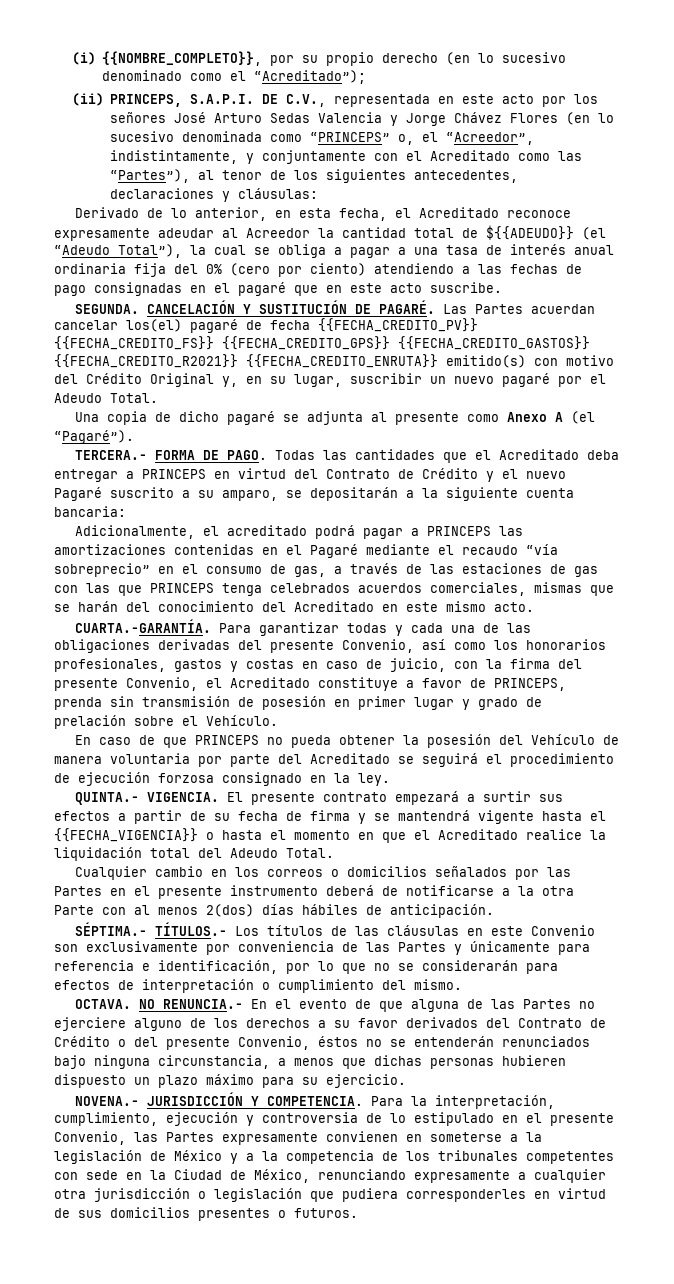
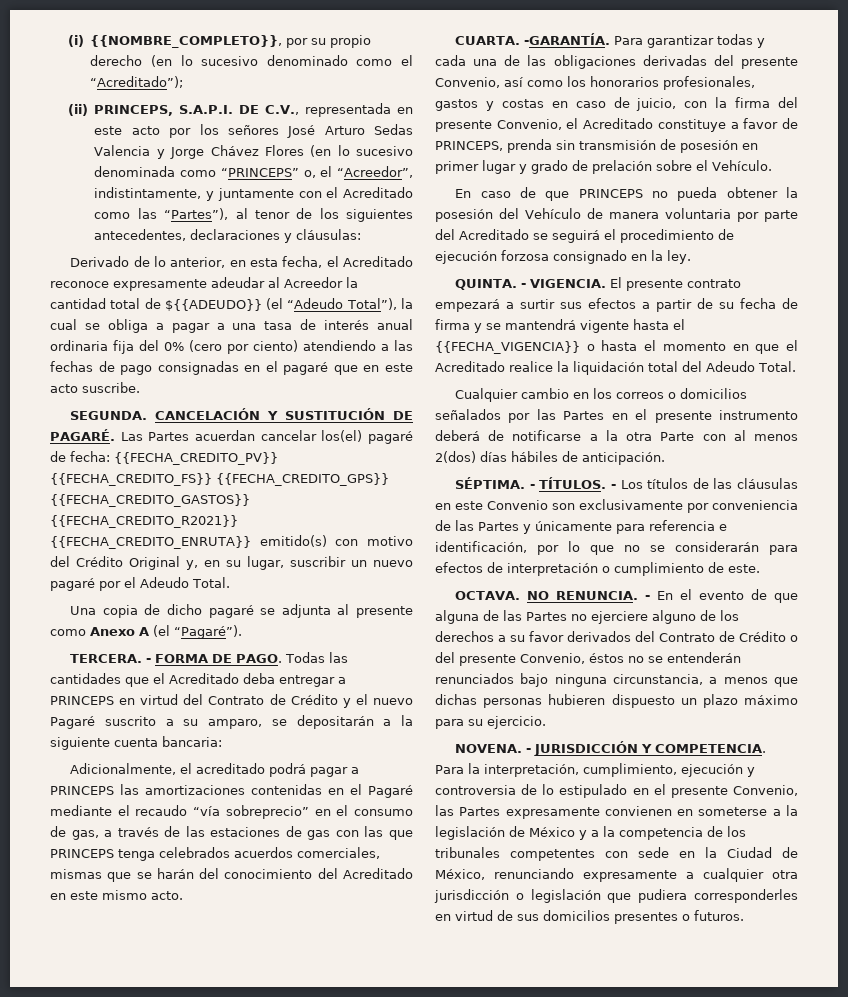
- (ii) PRINCEPS, S.A.P.I. DE C.V., representada en este acto por los señores José Arturo Sedas Valencia y Jorge Chávez Flores (en lo sucesivo denominada como “PRINCEPS” o, el “Acreedor”, indistintamente, y conjuntamente con el Acreditado como las “Partes”), al tenor de los siguientes antecedentes, declaraciones y cláusulas:
+ (ii) PRINCEPS, S.A.P.I. DE C.V., representada en este acto por los señores José Arturo Sedas Valencia y Jorge Chávez Flores (en lo sucesivo denominada como “PRINCEPS” o, el “Acreedor”, indistintamente, y juntamente con el Acreditado como las “Partes”), al tenor de los siguientes antecedentes, declaraciones y cláusulas:
- Las Partes acuerdan cancelar los(el) pagaré de fecha {{FECHA_CREDITO_PV}} {{FECHA_CREDITO_FS}} {{FECHA_CREDITO_GPS}} {{FECHA_CREDITO_GASTOS}} {{FECHA_CREDITO_R2021}} {{FECHA_CREDITO_ENRUTA}} emitido(s) con motivo del Crédito Original y, en su lugar, suscribir un nuevo pagaré por el Adeudo Total.
+ Las Partes acuerdan cancelar los(el) pagaré de fecha: {{FECHA_CREDITO_PV}} {{FECHA_CREDITO_FS}} {{FECHA_CREDITO_GPS}} {{FECHA_CREDITO_GASTOS}} {{FECHA_CREDITO_R2021}} {{FECHA_CREDITO_ENRUTA}} emitido(s) con motivo del Crédito Original y, en su lugar, suscribir un nuevo pagaré por el Adeudo Total.
- TERCERA.- FORMA DE PAGO.
+ TERCERA. - FORMA DE PAGO.
- CUARTA.-GARANTÍA. Para garantizar todas y cada una de las obligaciones derivadas del presente Convenio, así como los honorarios profesionales, gastos y costas en caso de juicio, con la firma del presente Convenio, el Acreditado constituye a favor de PRINCEPS, prenda sin transmisión de posesión en primer lugar y grado de prelación sobre el Vehículo.
+ CUARTA. -GARANTÍA. Para garantizar todas y cada una de las obligaciones derivadas del presente Convenio, así como los honorarios profesionales, gastos y costas en caso de juicio, con la firma del presente Convenio, el Acreditado constituye a favor de PRINCEPS, prenda sin transmisión de posesión en primer lugar y grado de prelación sobre el Vehículo.
- QUINTA.- VIGENCIA.
+ QUINTA. - VIGENCIA.
- SÉPTIMA.- TÍTULOS.- Los títulos de las cláusulas en este Convenio son exclusivamente por conveniencia de las Partes y únicamente para referencia e identificación, por lo que no se considerarán para efectos de interpretación o cumplimiento del mismo.
+ SÉPTIMA. - TÍTULOS. - Los títulos de las cláusulas en este Convenio son exclusivamente por conveniencia de las Partes y únicamente para referencia e identificación, por lo que no se considerarán para efectos de interpretación o cumplimiento de este.
- NO RENUNCIA.- En el evento de que alguna de las Partes no ejerciere alguno de los derechos a su favor derivados del Contrato de Crédito o del presente Convenio, éstos no se entenderán renunciados bajo ninguna circunstancia, a menos que dichas personas hubieren dispuesto un plazo máximo para su ejercicio.
+ NO RENUNCIA. - En el evento de que alguna de las Partes no ejerciere alguno de los derechos a su favor derivados del Contrato de Crédito o del presente Convenio, éstos no se entenderán renunciados bajo ninguna circunstancia, a menos que dichas personas hubieren dispuesto un plazo máximo para su ejercicio.
- NOVENA.- JURISDICCIÓN Y COMPETENCIA.
+ NOVENA. - JURISDICCIÓN Y COMPETENCIA.

